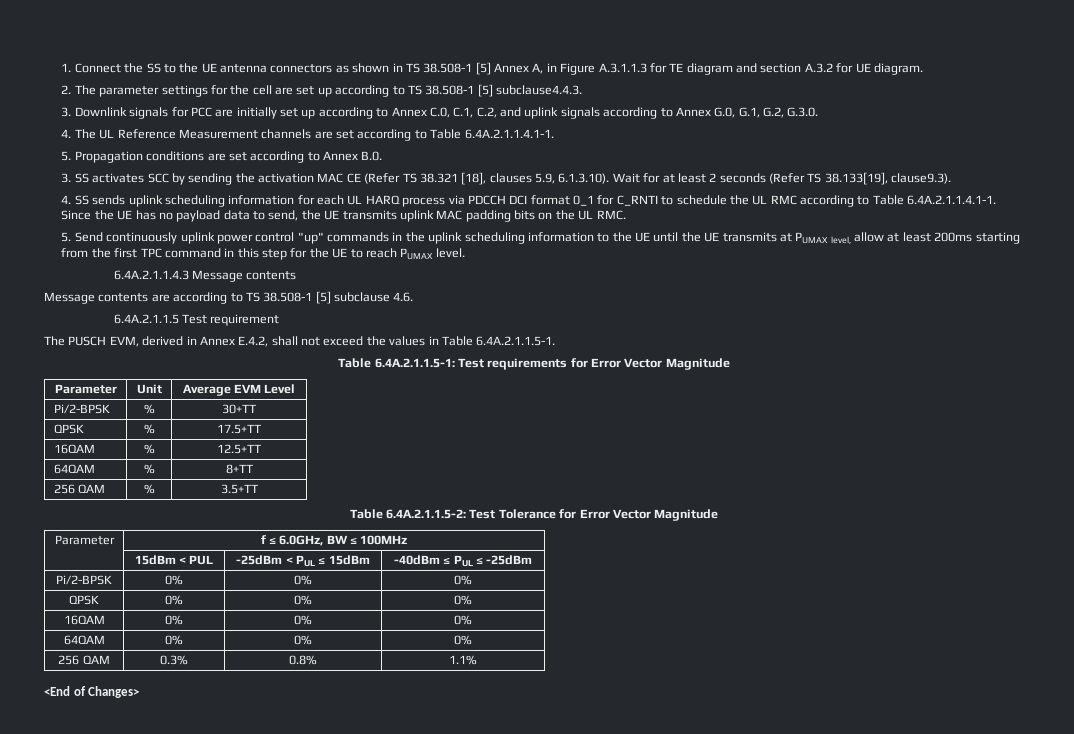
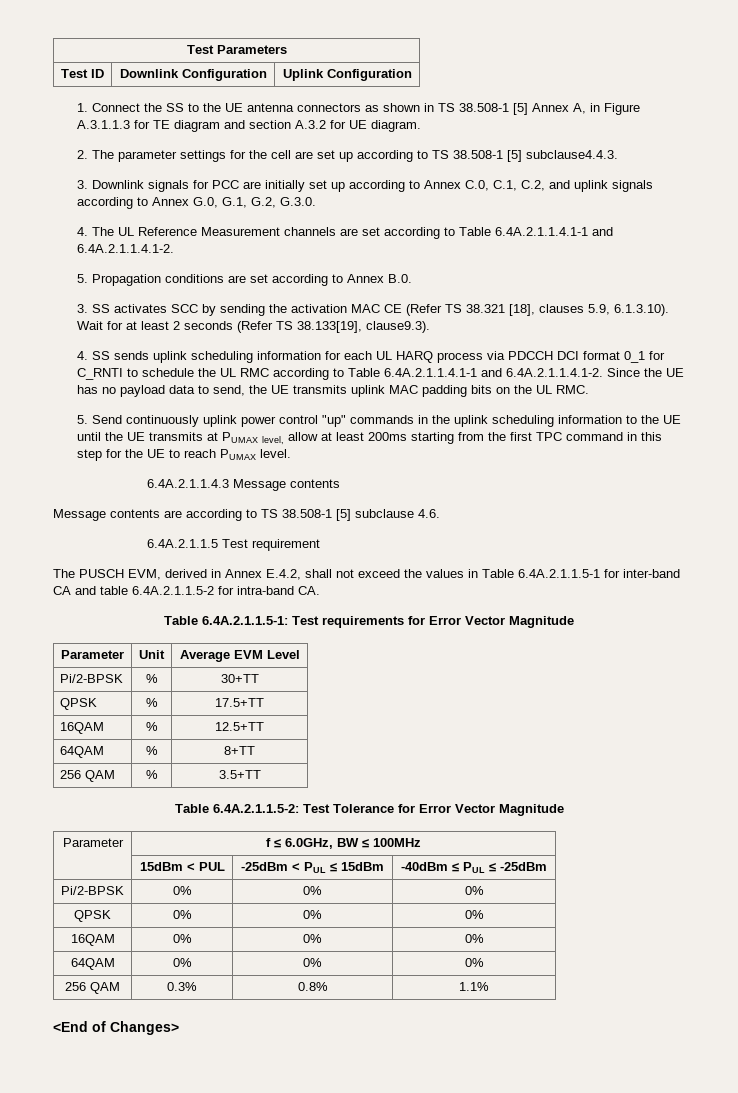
+ Test Parameters
+ Test ID | Downlink Configuration | Uplink Configuration
- 4. The UL Reference Measurement channels are set according to Table 6.4A.2.1.1.4.1-1.
+ 4. The UL Reference Measurement channels are set according to Table 6.4A.2.1.1.4.1-1 and 6.4A.2.1.1.4.1-2.
- 4. SS sends uplink scheduling information for each UL HARQ process via PDCCH DCI format 0_1 for C_RNTI to schedule the UL RMC according to Table 6.4A.2.1.1.4.1-1. Since the UE has no payload data to send, the UE transmits uplink MAC padding bits on the UL RMC.
+ 4. SS sends uplink scheduling information for each UL HARQ process via PDCCH DCI format 0_1 for C_RNTI to schedule the UL RMC according to Table 6.4A.2.1.1.4.1-1 and 6.4A.2.1.1.4.1-2. Since the UE has no payload data to send, the UE transmits uplink MAC padding bits on the UL RMC.
- The PUSCH EVM, derived in Annex E.4.2, shall not exceed the values in Table 6.4A.2.1.1.5-1.
+ The PUSCH EVM, derived in Annex E.4.2, shall not exceed the values in Table 6.4A.2.1.1.5-1 for inter-band CA and table 6.4A.2.1.1.5-2 for intra-band CA.

